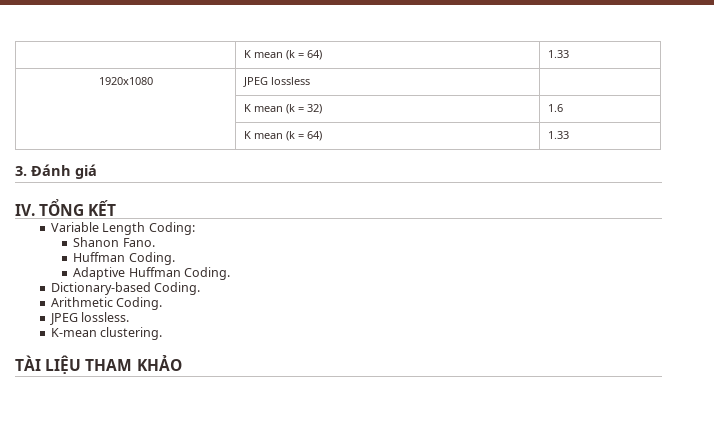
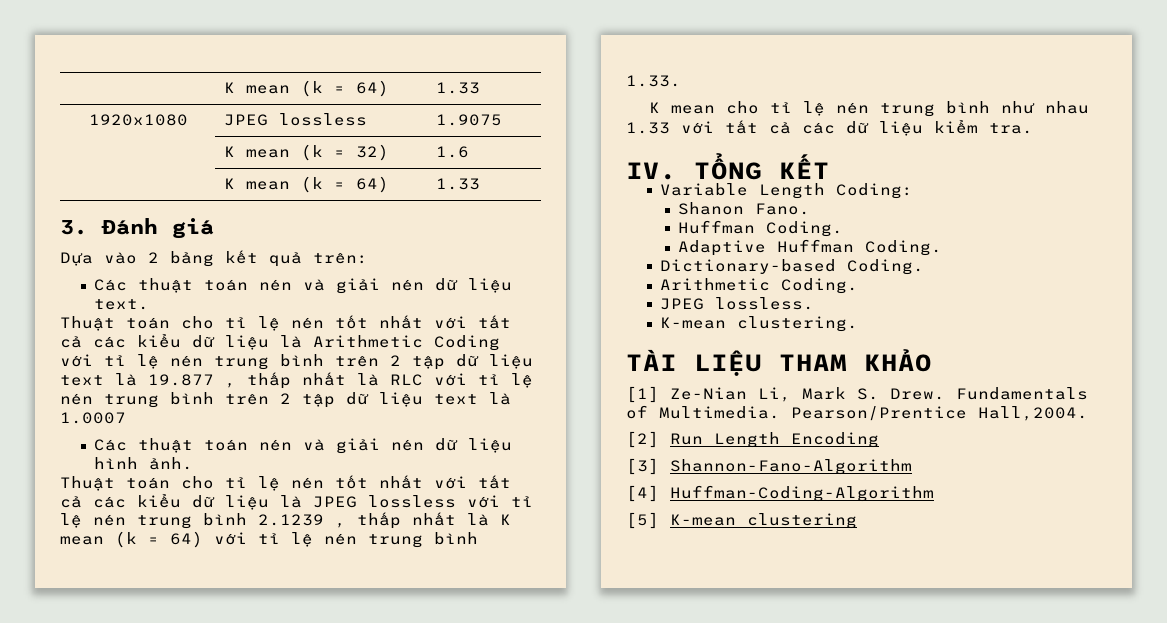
- 1920x1080 | JPEG lossless |
+ 1920x1080 | JPEG lossless | 1.9075
+ Dựa vào 2 bảng kết quả trên:
+ Các thuật toán nén và giải nén dữ liệu text.
+ Thuật toán cho tỉ lệ nén tốt nhất với tất cả các kiểu dữ liệu là Arithmetic Coding với tỉ lệ nén trung bình trên 2 tập dữ liệu text là 19.877 , thấp nhất là RLC với tỉ lệ nén trung bình trên 2 tập dữ liệu text là 1.0007
+ Các thuật toán nén và giải nén dữ liệu hình ảnh.
+ Thuật toán cho tỉ lệ nén tốt nhất với tất cả các kiểu dữ liệu là JPEG lossless với tỉ lệ nén trung bình 2.1239 , thấp nhất là K mean (k = 64) với tỉ lệ nén trung bình 1.33.
+ K mean cho tỉ lệ nén trung bình như nhau 1.33 với tất cả các dữ liệu kiểm tra.
+ [1] Ze-Nian Li, Mark S. Drew. Fundamentals of Multimedia. Pearson/Prentice Hall,2004.
+ [2] Run Length Encoding
+ [3] Shannon-Fano-Algorithm
+ [4] Huffman-Coding-Algorithm
+ [5] K-mean clustering

